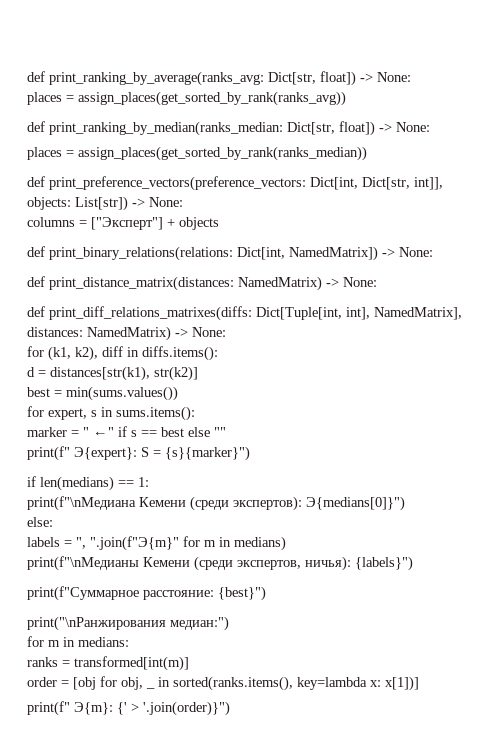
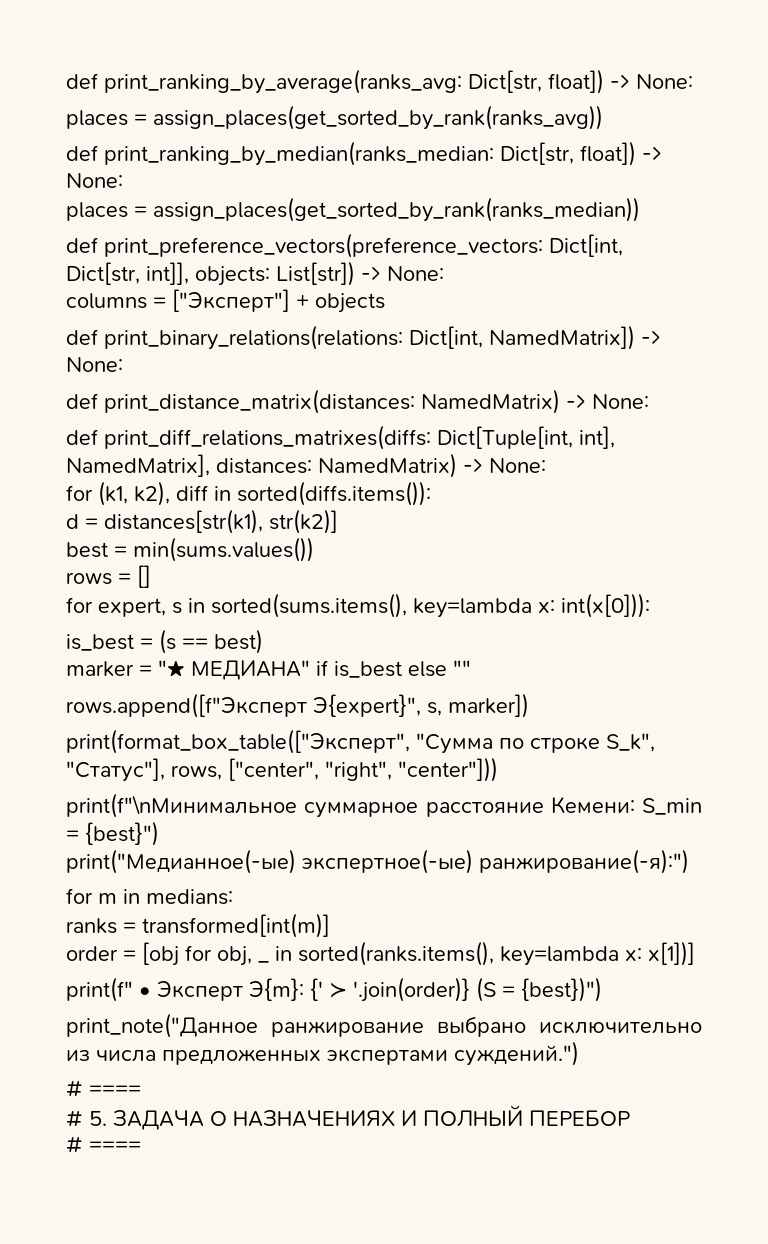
- for (k1, k2), diff in diffs.items():
+ for (k1, k2), diff in sorted(diffs.items()):
+ rows = []
- for expert, s in sums.items():
- marker = " ←" if s == best else ""
- print(f" Э{expert}: S = {s}{marker}")
- if len(medians) == 1:
- print(f"\nМедиана Кемени (среди экспертов): Э{medians[0]}")
- else:
- labels = ", ".join(f"Э{m}" for m in medians)
- print(f"\nМедианы Кемени (среди экспертов, ничья): {labels}")
- print(f"Суммарное расстояние: {best}")
- print("\nРанжирования медиан:")
+ for expert, s in sorted(sums.items(), key=lambda x: int(x[0])):
+ is_best = (s == best)
+ marker = "★ МЕДИАНА" if is_best else ""
+ rows.append([f"Эксперт Э{expert}", s, marker])
+ print(format_box_table(["Эксперт", "Сумма по строке S_k", "Статус"], rows, ["center", "right", "center"]))
+ print(f"\nМинимальное суммарное расстояние Кемени: S_min = {best}")
+ print("Медианное(-ые) экспертное(-ые) ранжирование(-я):")
- print(f" Э{m}: {' > '.join(order)}")
+ print(f" • Эксперт Э{m}: {' ≻ '.join(order)} (S = {best})")
+ print_note("Данное ранжирование выбрано исключительно из числа предложенных экспертами суждений.")
+ # ====
+ # 5. ЗАДАЧА О НАЗНАЧЕНИЯХ И ПОЛНЫЙ ПЕРЕБОР
+ # ====

